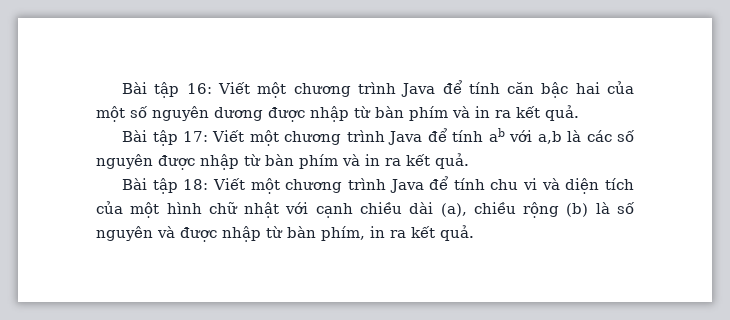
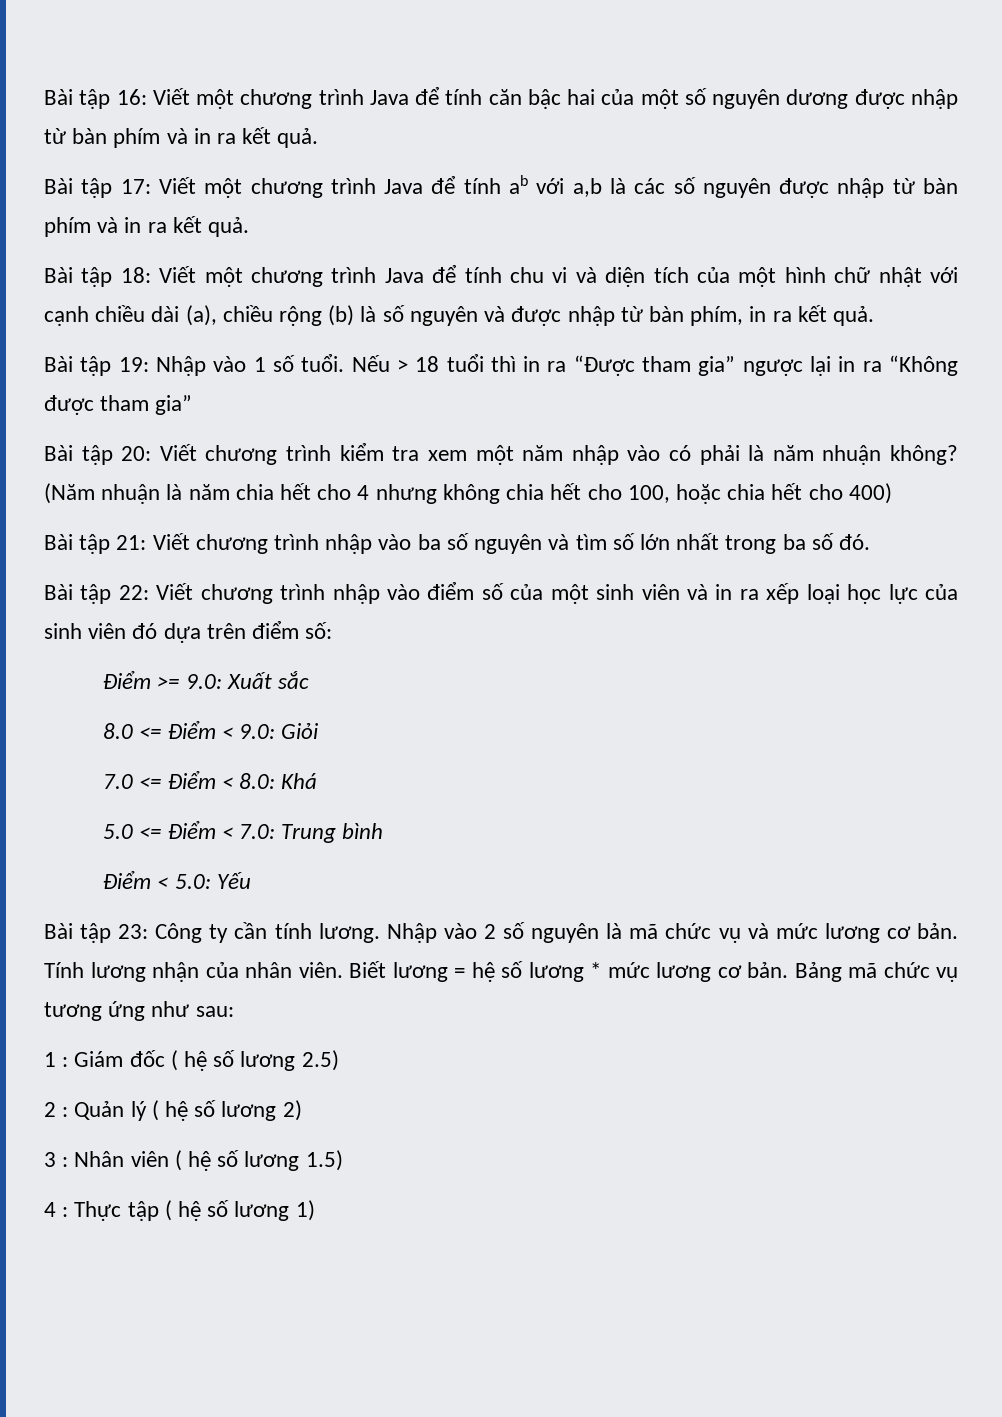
+ Bài tập 19: Nhập vào 1 số tuổi. Nếu > 18 tuổi thì in ra “Được tham gia” ngược lại in ra “Không được tham gia”
+ Bài tập 20: Viết chương trình kiểm tra xem một năm nhập vào có phải là năm nhuận không? (Năm nhuận là năm chia hết cho 4 nhưng không chia hết cho 100, hoặc chia hết cho 400)
+ Bài tập 21: Viết chương trình nhập vào ba số nguyên và tìm số lớn nhất trong ba số đó.
+ Bài tập 22: Viết chương trình nhập vào điểm số của một sinh viên và in ra xếp loại học lực của sinh viên đó dựa trên điểm số:
+ Điểm >= 9.0: Xuất sắc
+ 8.0 <= Điểm < 9.0: Giỏi
+ 7.0 <= Điểm < 8.0: Khá
+ 5.0 <= Điểm < 7.0: Trung bình
+ Điểm < 5.0: Yếu
+ Bài tập 23: Công ty cần tính lương. Nhập vào 2 số nguyên là mã chức vụ và mức lương cơ bản. Tính lương nhận của nhân viên. Biết lương = hệ số lương * mức lương cơ bản. Bảng mã chức vụ tương ứng như sau:
+ 1 : Giám đốc ( hệ số lương 2.5)
+ 2 : Quản lý ( hệ số lương 2)
+ 3 : Nhân viên ( hệ số lương 1.5)
+ 4 : Thực tập ( hệ số lương 1)

